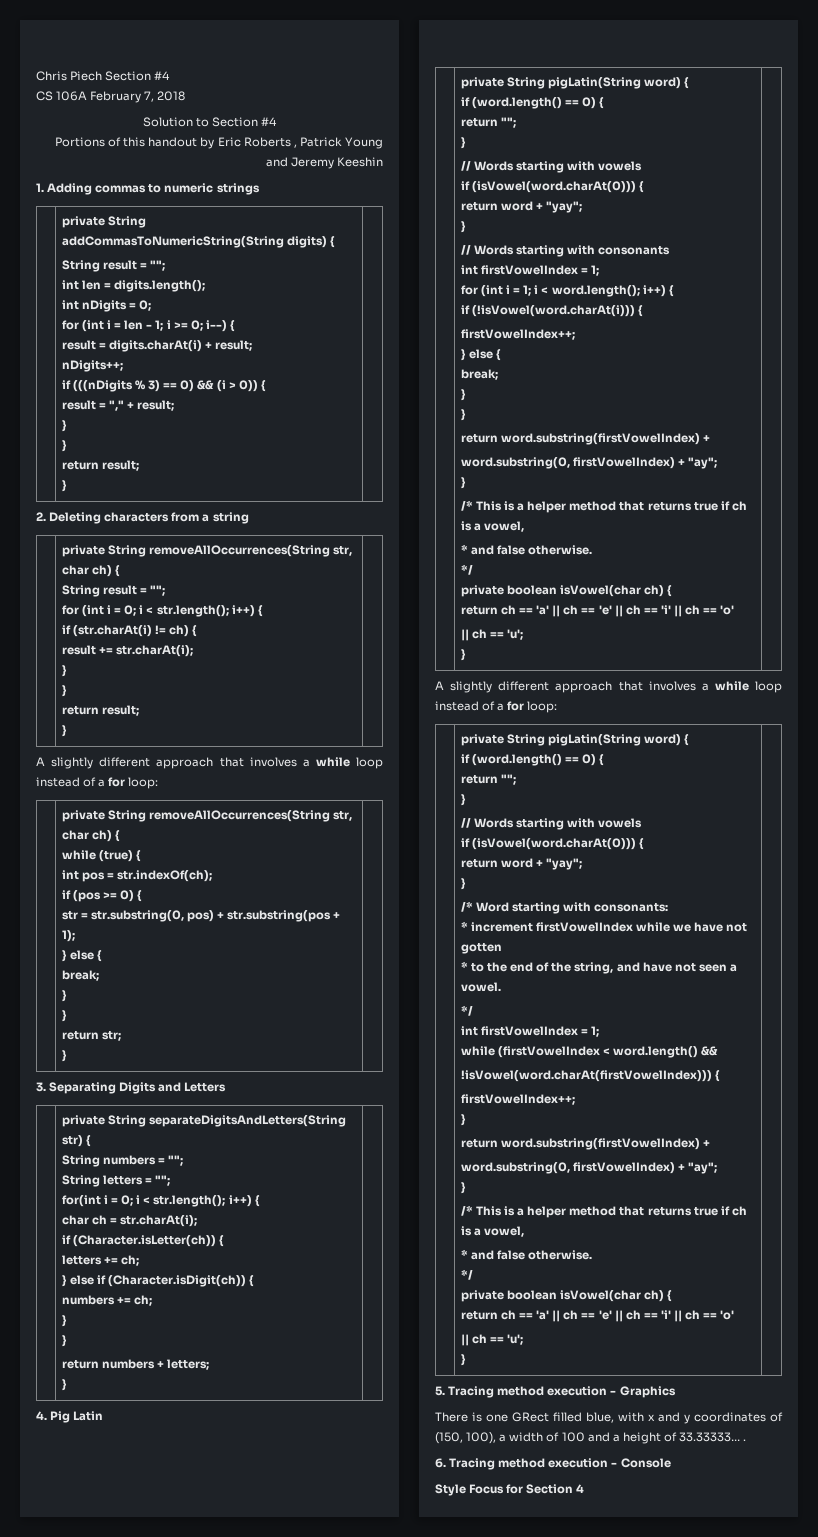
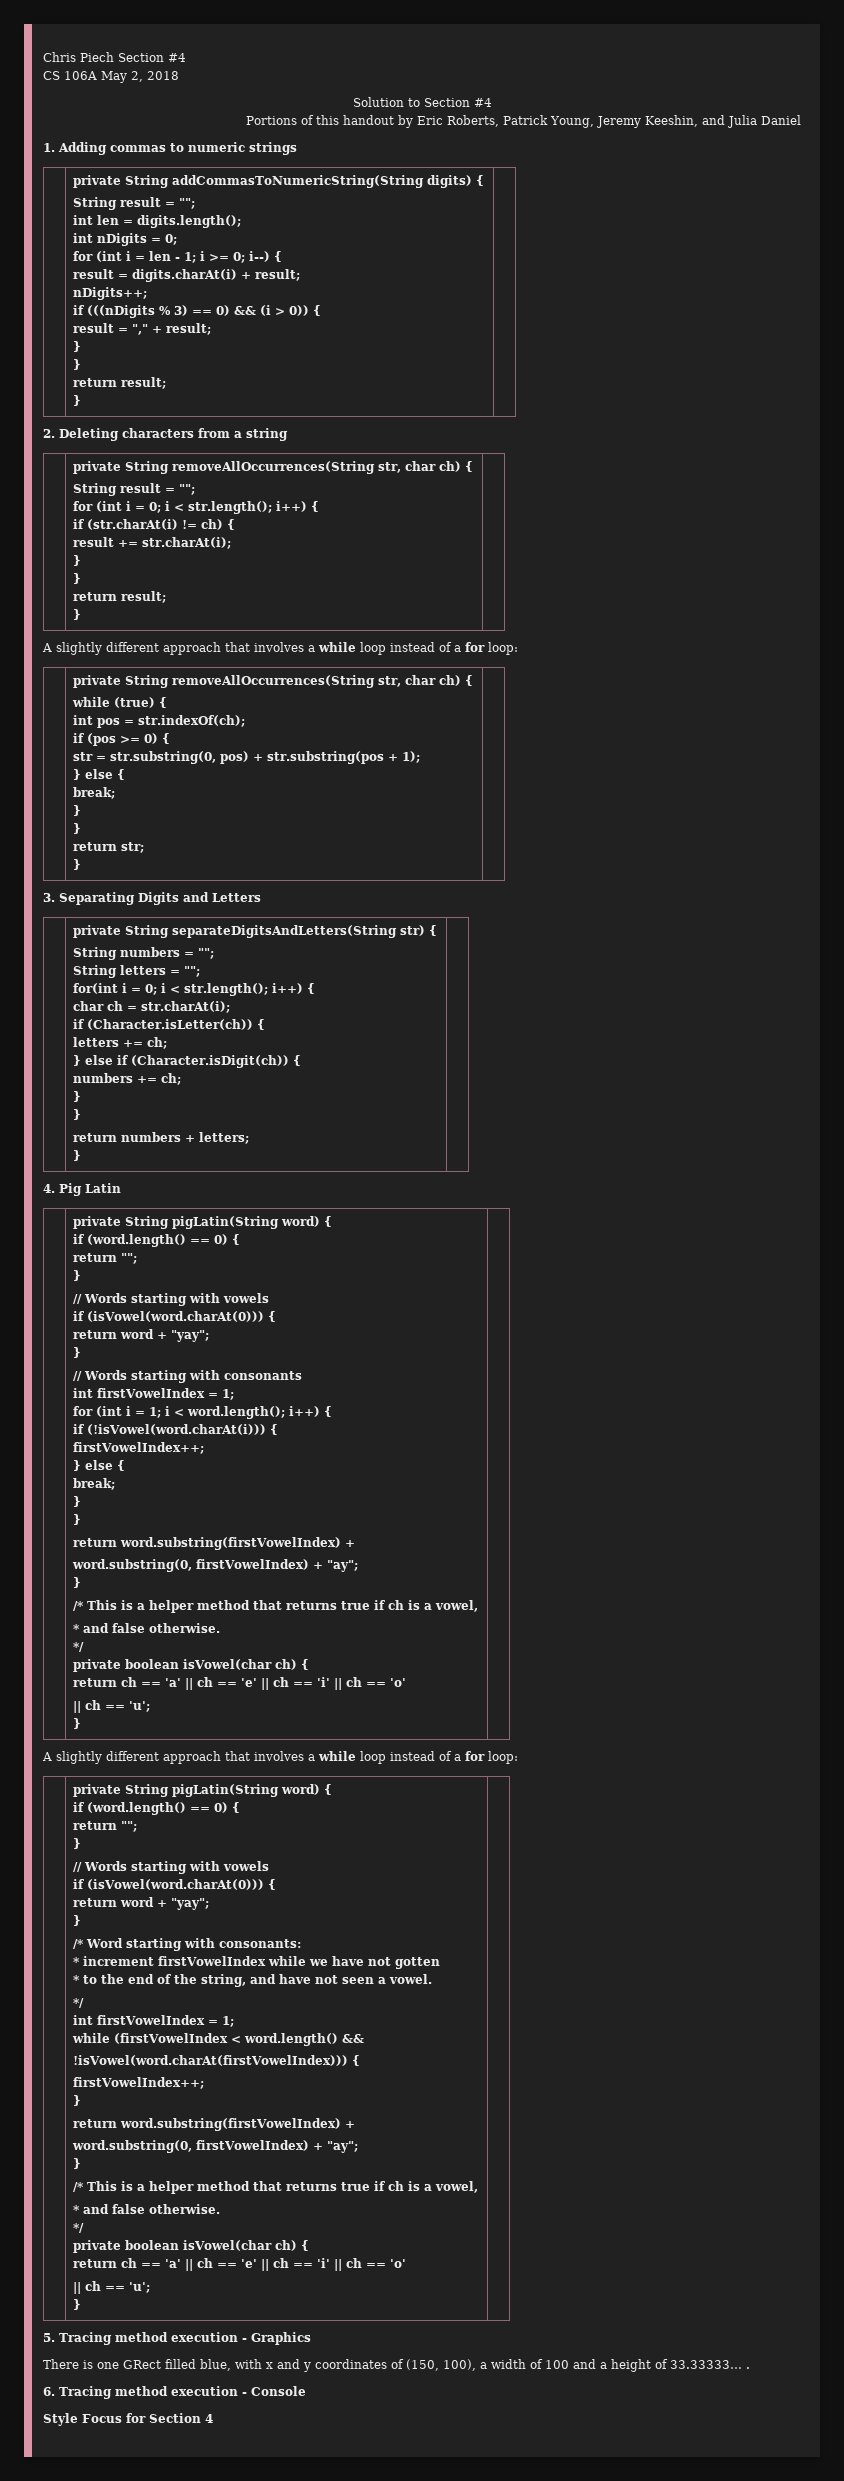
- CS 106A February 7, 2018
+ CS 106A May 2, 2018
- Portions of this handout by Eric Roberts , Patrick Young and Jeremy Keeshin
+ Portions of this handout by Eric Roberts, Patrick Young, Jeremy Keeshin, and Julia Daniel

